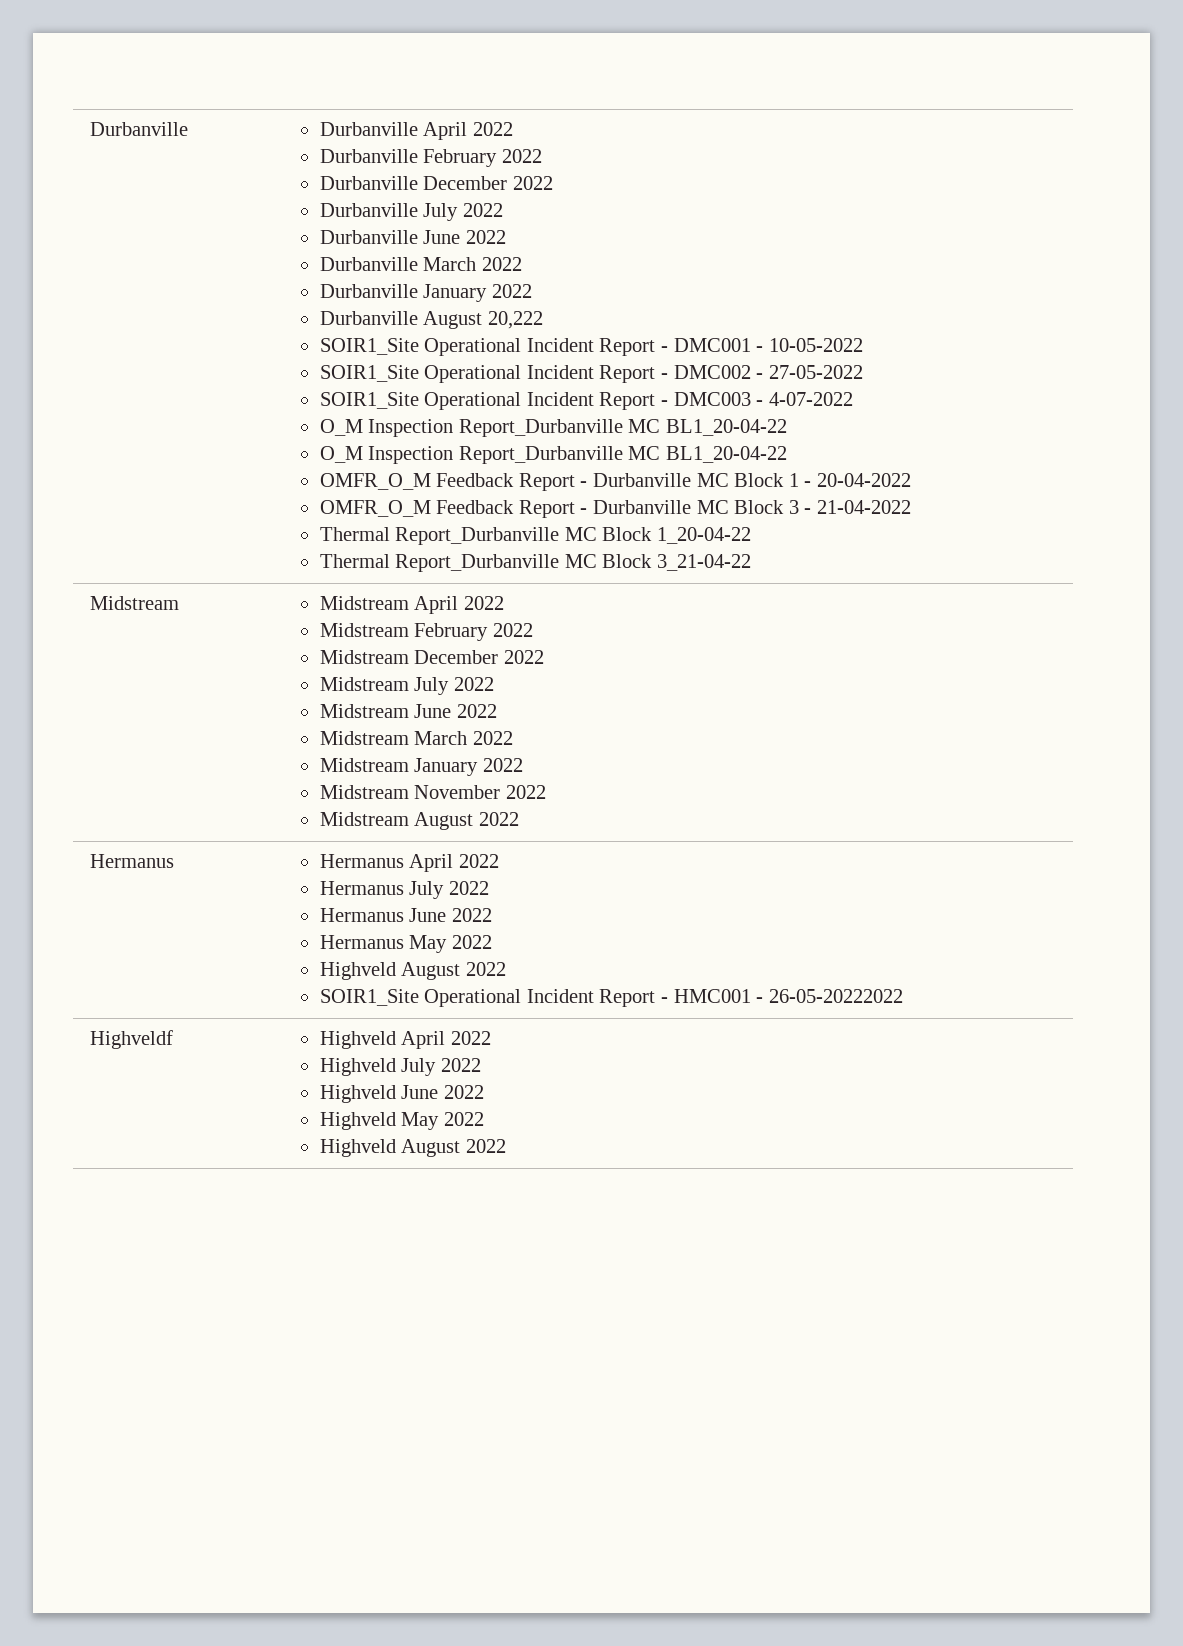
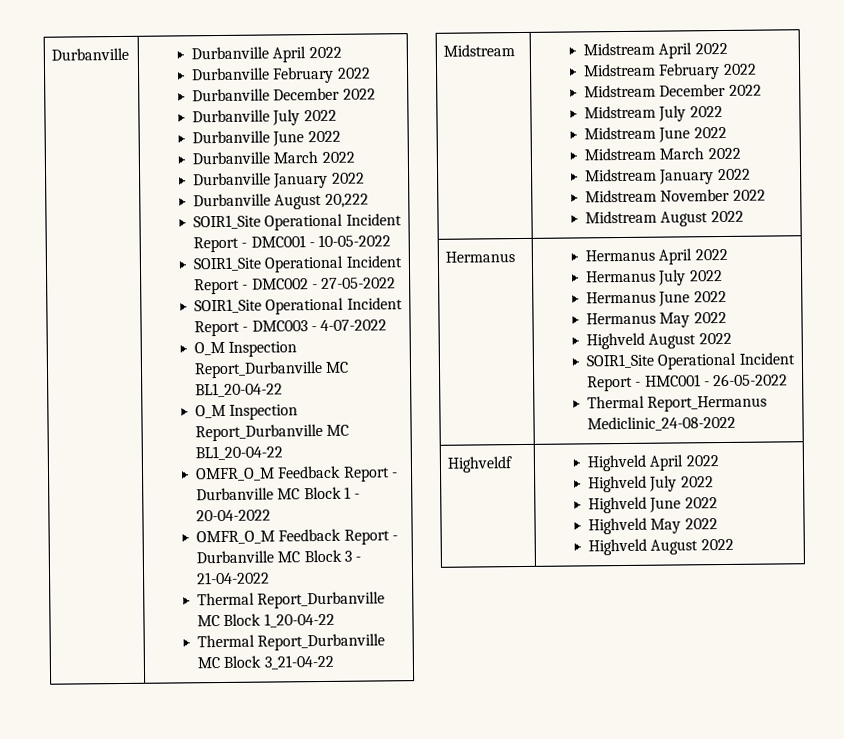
  Hermanus | Hermanus April 2022
  Hermanus July 2022
  Hermanus June 2022
  Hermanus May 2022
  Highveld August 2022
- SOIR1_Site Operational Incident Report - HMC001 - 26-05-20222022
+ SOIR1_Site Operational Incident Report - HMC001 - 26-05-2022
+ Thermal Report_Hermanus Mediclinic_24-08-2022

